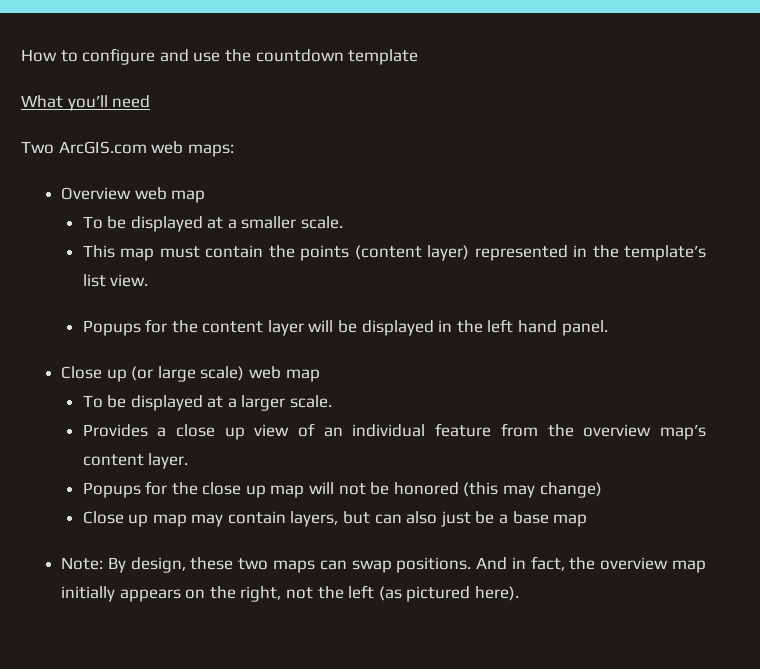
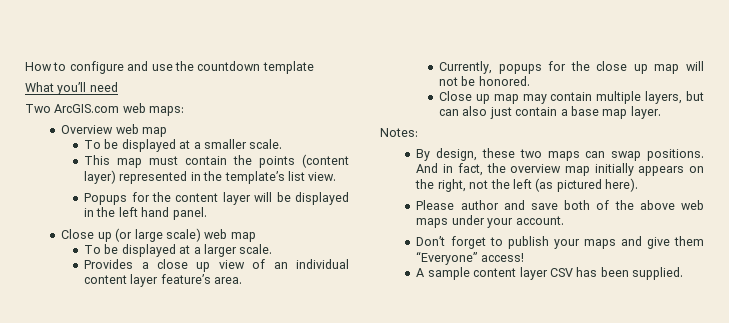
- Provides a close up view of an individual feature from the overview map’s content layer.
- Popups for the close up map will not be honored (this may change)
+ Provides a close up view of an individual content layer feature’s area.
+ Currently, popups for the close up map will not be honored.
- Close up map may contain layers, but can also just be a base map
- Note: By design, these two maps can swap positions.
+ Close up map may contain multiple layers, but can also just contain a base map layer.
+ Notes:
+ By design, these two maps can swap positions.
+ Please author and save both of the above web maps under your account.
+ Don’t forget to publish your maps and give them “Everyone” access!
+ A sample content layer CSV has been supplied.

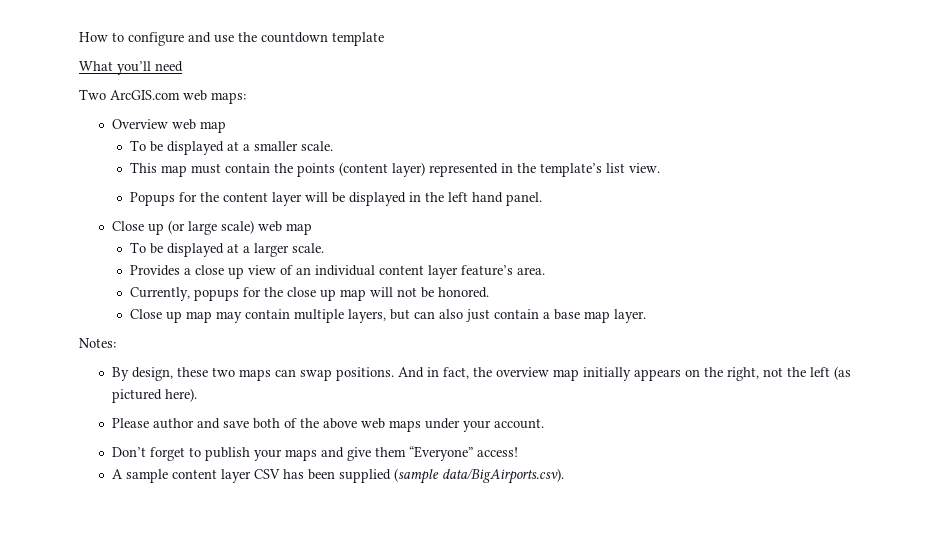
- A sample content layer CSV has been supplied.
+ A sample content layer CSV has been supplied (sample data/BigAirports.csv).

